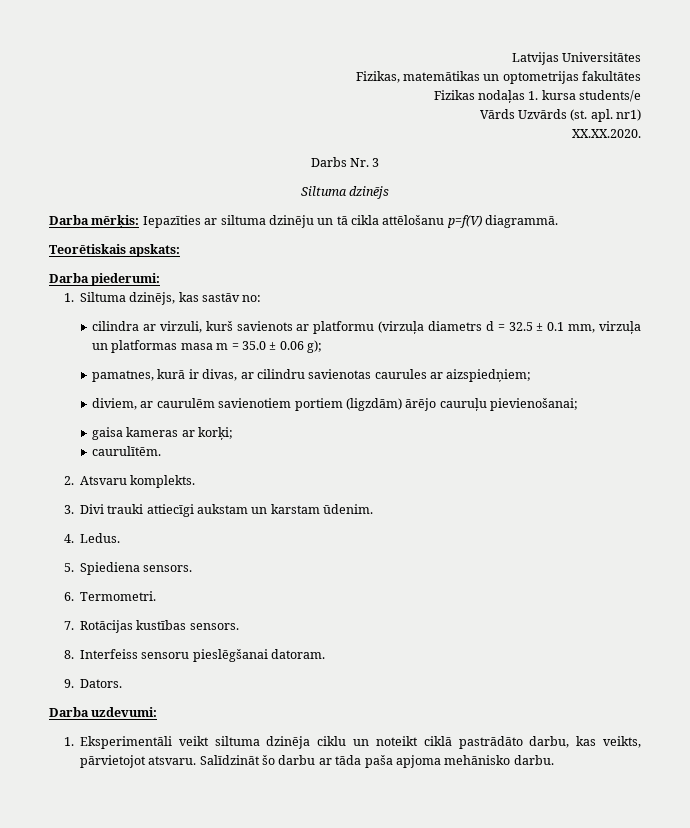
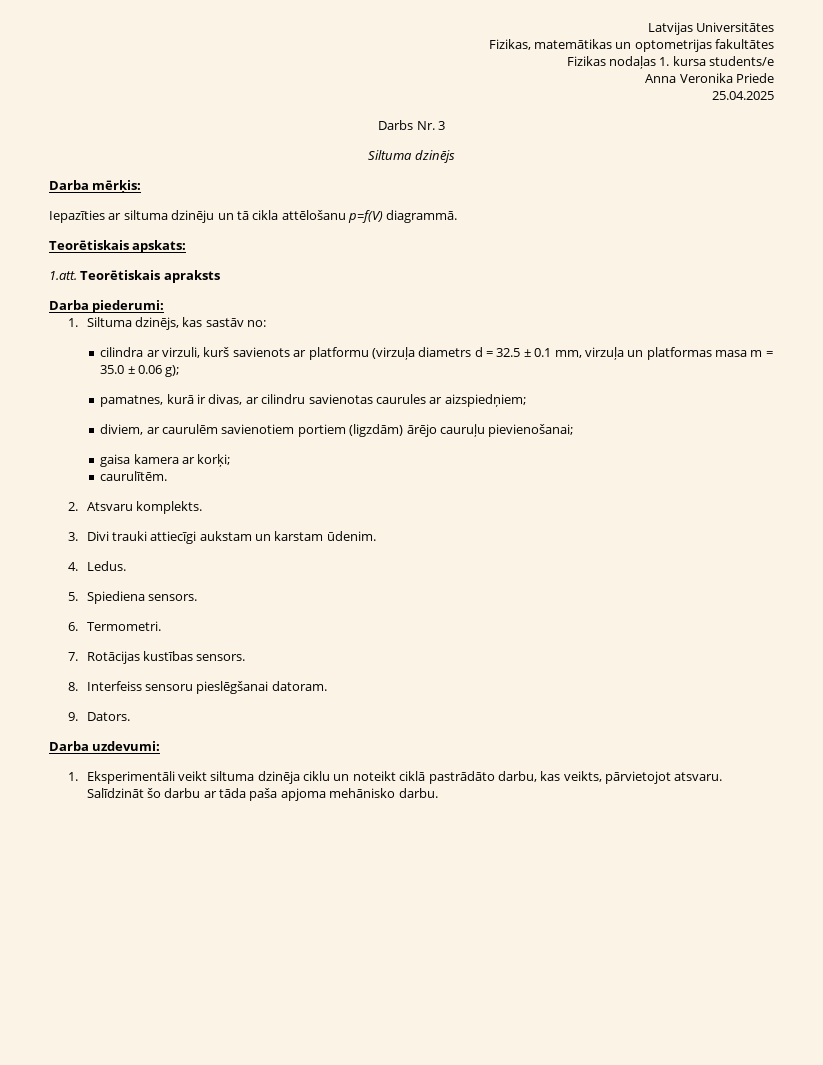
- Vārds Uzvārds (st. apl. nr1)
- XX.XX.2020.
+ Anna Veronika Priede
+ 25.04.2025
- Darba mērķis: Iepazīties ar siltuma dzinēju un tā cikla attēlošanu p=f(V) diagrammā.
+ Darba mērķis:
+ Iepazīties ar siltuma dzinēju un tā cikla attēlošanu p=f(V) diagrammā.
+ 1.att. Teorētiskais apraksts
- gaisa kameras ar korķi;
+ gaisa kamera ar korķi;

